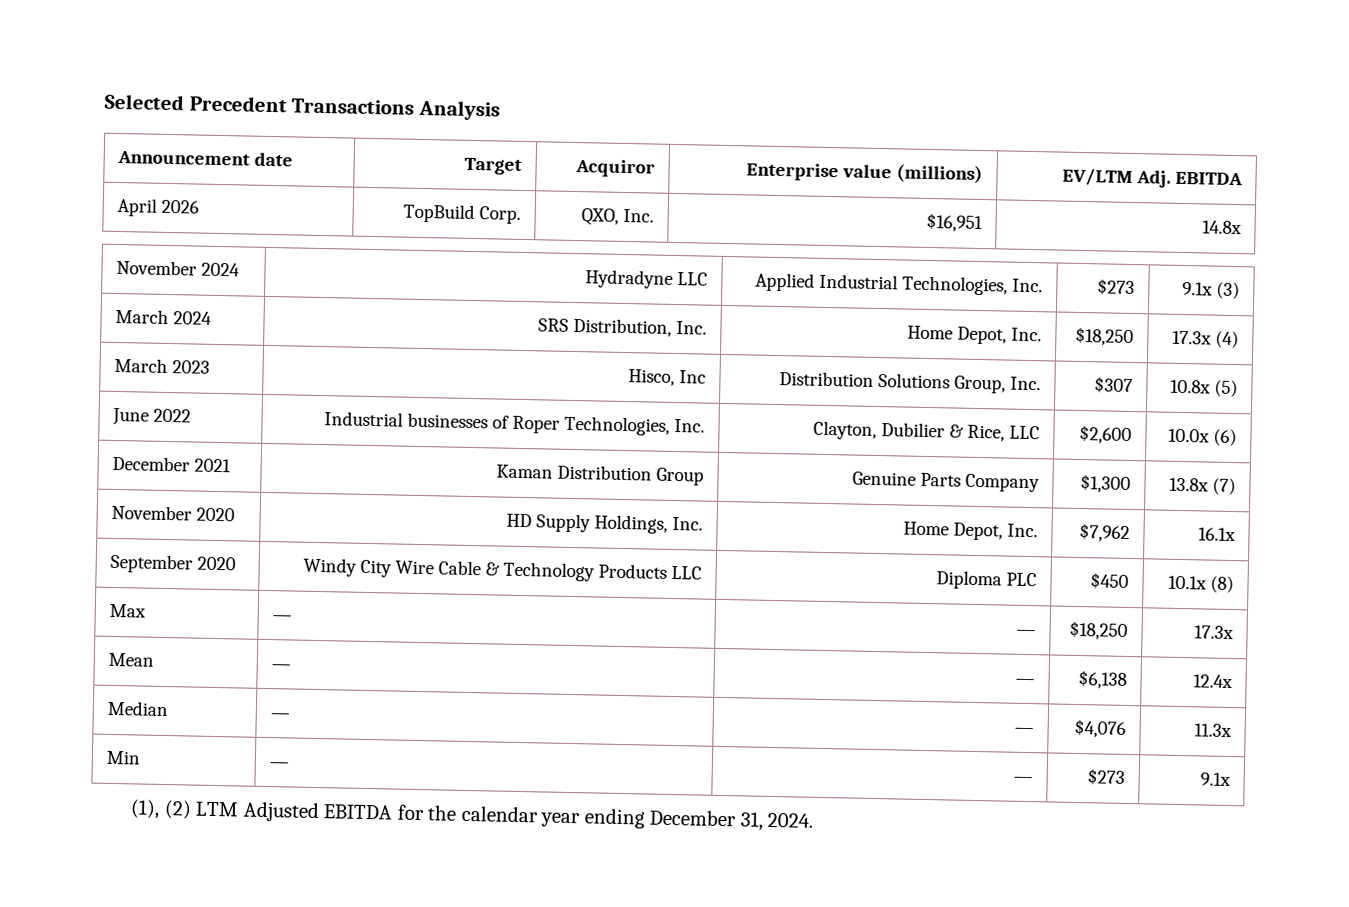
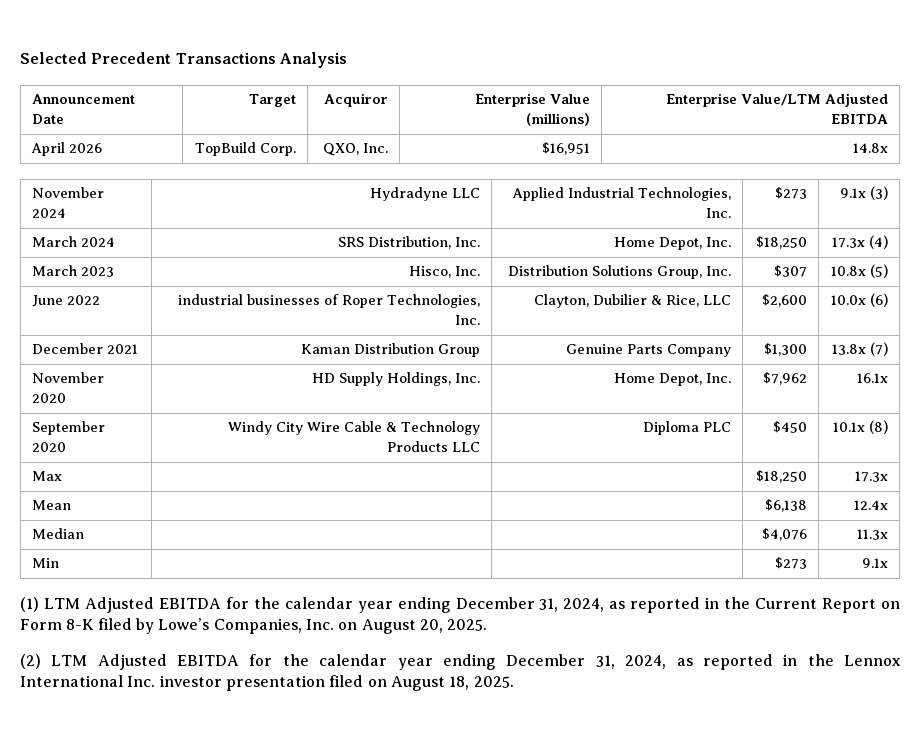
- Announcement date | Target | Acquiror | Enterprise value (millions) | EV/LTM Adj. EBITDA
+ Announcement Date | Target | Acquiror | Enterprise Value (millions) | Enterprise Value/LTM Adjusted EBITDA
- March 2023 | Hisco, Inc | Distribution Solutions Group, Inc. | $307 | 10.8x (5)
+ March 2023 | Hisco, Inc. | Distribution Solutions Group, Inc. | $307 | 10.8x (5)
- June 2022 | Industrial businesses of Roper Technologies, Inc. | Clayton, Dubilier & Rice, LLC | $2,600 | 10.0x (6)
+ June 2022 | industrial businesses of Roper Technologies, Inc. | Clayton, Dubilier & Rice, LLC | $2,600 | 10.0x (6)
- Max | — | — | $18,250 | 17.3x
+ Max | | | $18,250 | 17.3x
- Mean | — | — | $6,138 | 12.4x
+ Mean | | | $6,138 | 12.4x
- Median | — | — | $4,076 | 11.3x
+ Median | | | $4,076 | 11.3x
- Min | — | — | $273 | 9.1x
+ Min | | | $273 | 9.1x
- (1), (2) LTM Adjusted EBITDA for the calendar year ending December 31, 2024.
+ (1) LTM Adjusted EBITDA for the calendar year ending December 31, 2024, as reported in the Current Report on Form 8-K filed by Lowe’s Companies, Inc. on August 20, 2025.
+ (2) LTM Adjusted EBITDA for the calendar year ending December 31, 2024, as reported in the Lennox International Inc. investor presentation filed on August 18, 2025.

